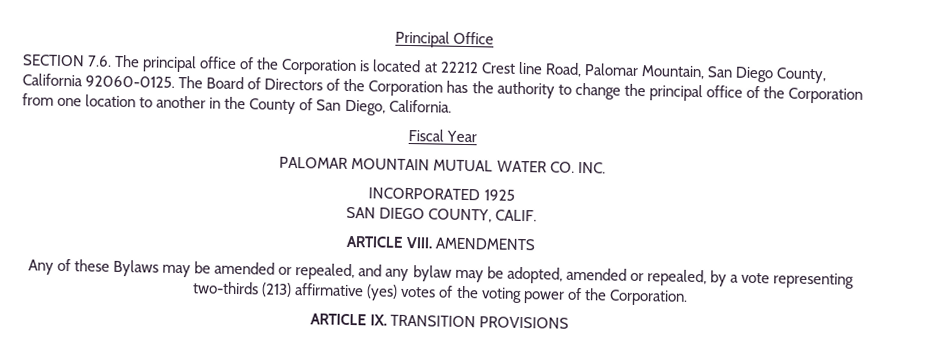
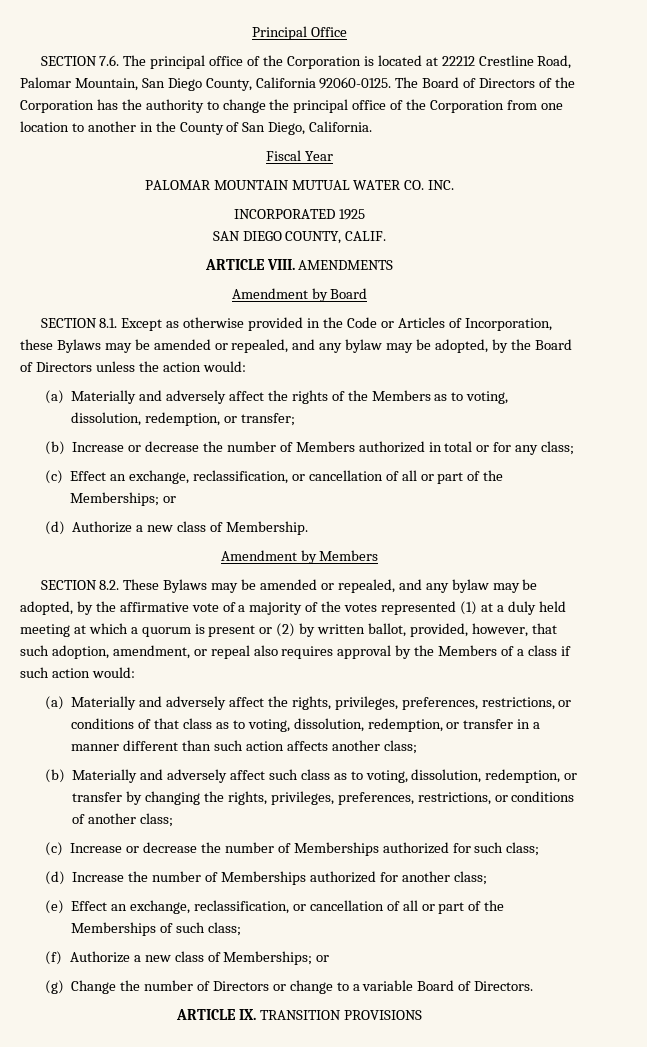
- SECTION 7.6. The principal office of the Corporation is located at 22212 Crest line Road, Palomar Mountain, San Diego County, California 92060-0125.
+ SECTION 7.6. The principal office of the Corporation is located at 22212 Crestline Road, Palomar Mountain, San Diego County, California 92060-0125.
- Any of these Bylaws may be amended or repealed, and any bylaw may be adopted, amended or repealed, by a vote representing two-thirds (213) affirmative (yes) votes of the voting power of the Corporation.
+ Amendment by Board
+ SECTION 8.1. Except as otherwise provided in the Code or Articles of Incorporation, these Bylaws may be amended or repealed, and any bylaw may be adopted, by the Board of Directors unless the action would:
+ (a) Materially and adversely affect the rights of the Members as to voting, dissolution, redemption, or transfer;
+ (b) Increase or decrease the number of Members authorized in total or for any class;
+ (c) Effect an exchange, reclassification, or cancellation of all or part of the Memberships; or
+ (d) Authorize a new class of Membership.
+ Amendment by Members
+ SECTION 8.2. These Bylaws may be amended or repealed, and any bylaw may be adopted, by the affirmative vote of a majority of the votes represented (1) at a duly held meeting at which a quorum is present or (2) by written ballot, provided, however, that such adoption, amendment, or repeal also requires approval by the Members of a class if such action would:
+ (a) Materially and adversely affect the rights, privileges, preferences, restrictions, or conditions of that class as to voting, dissolution, redemption, or transfer in a manner different than such action affects another class;
+ (b) Materially and adversely affect such class as to voting, dissolution, redemption, or transfer by changing the rights, privileges, preferences, restrictions, or conditions of another class;
+ (c) Increase or decrease the number of Memberships authorized for such class;
+ (d) Increase the number of Memberships authorized for another class;
+ (e) Effect an exchange, reclassification, or cancellation of all or part of the Memberships of such class;
+ (f) Authorize a new class of Memberships; or
+ (g) Change the number of Directors or change to a variable Board of Directors.

